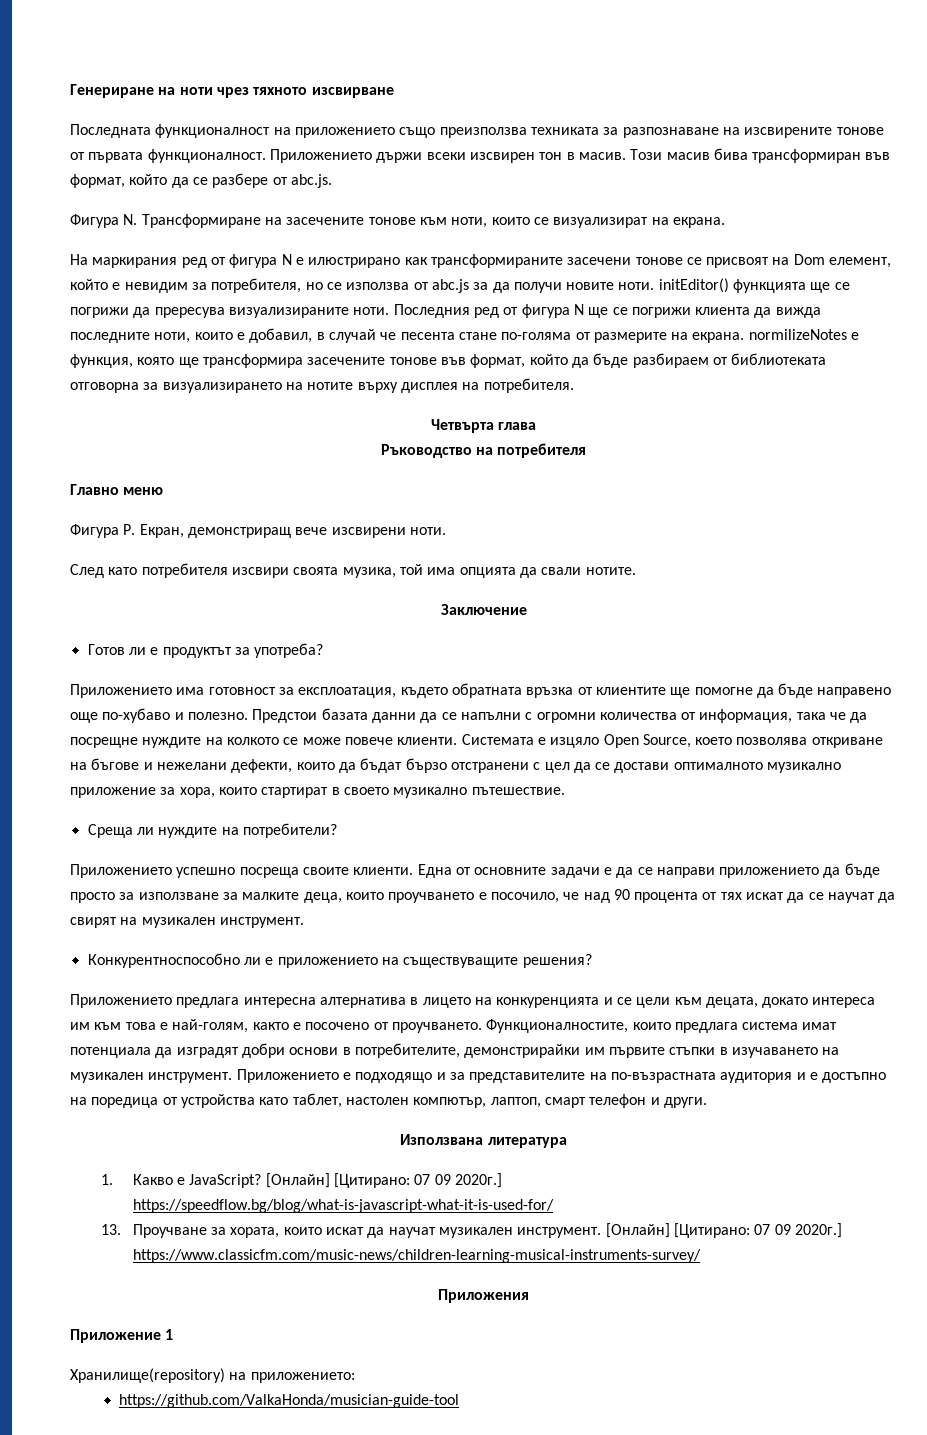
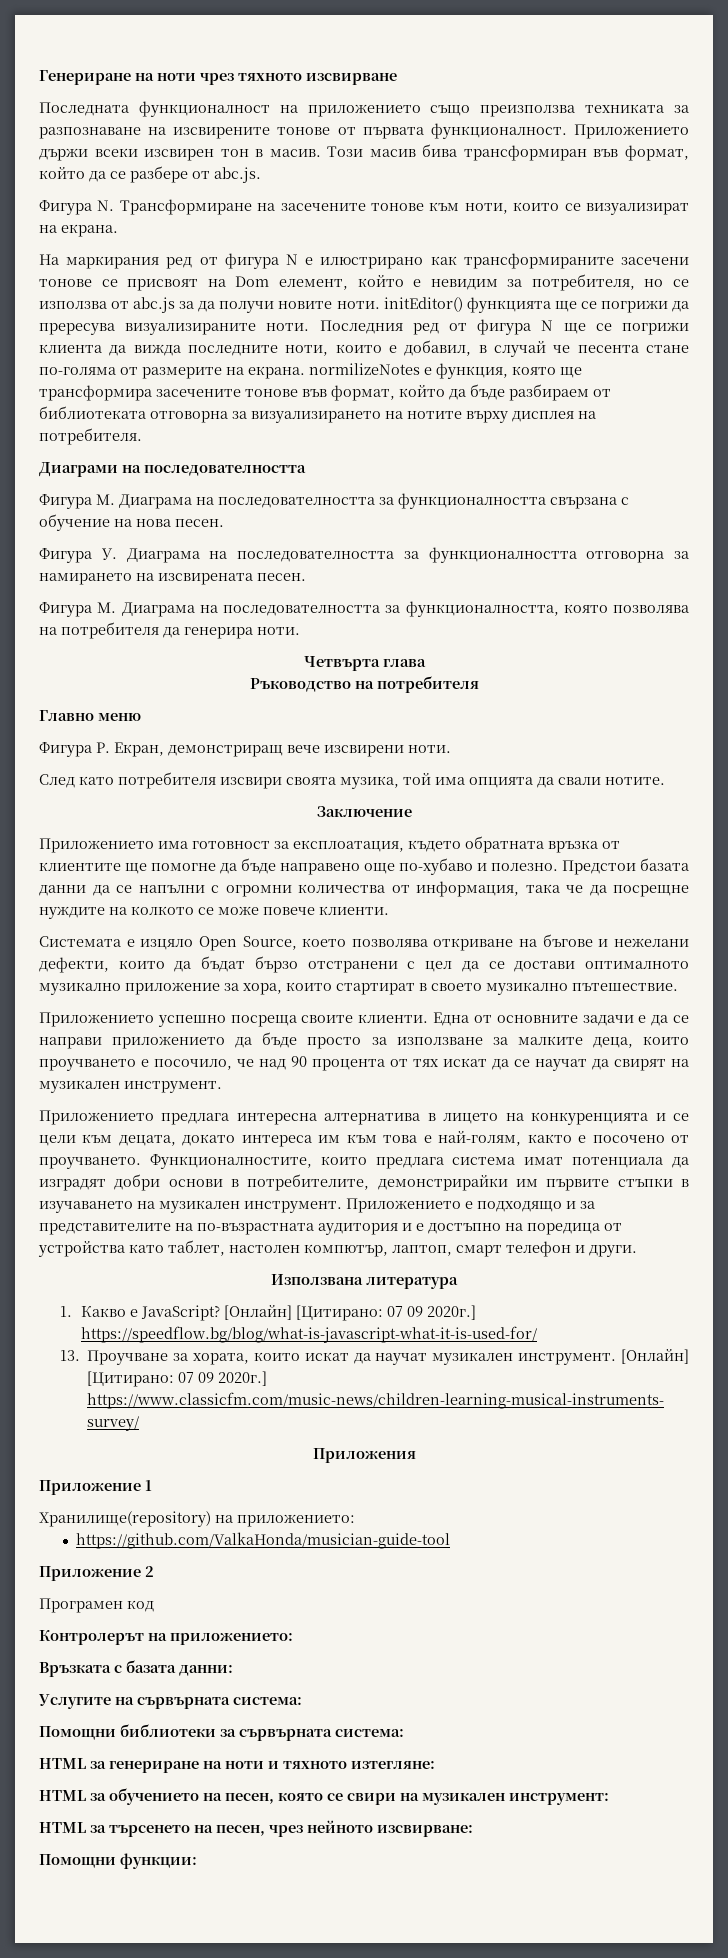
+ Диаграми на последователността
+ Фигура М. Диаграма на последователността за функционалността свързана с обучение на нова песен.
+ Фигура У. Диаграма на последователността за функционалността отговорна за намирането на изсвирената песен.
+ Фигура М. Диаграма на последователността за функционалността, която позволява на потребителя да генерира ноти.
- Готов ли е продуктът за употреба?
- Предстои базата данни да се напълни с огромни количества от информация, така че да посрещне нуждите на колкото се може повече клиенти. Системата е изцяло Open Source, което позволява откриване на бъгове и нежелани дефекти, които да бъдат бързо отстранени с цел да се достави оптималното музикално приложение за хора, които стартират в своето музикално пътешествие.
+ Предстои базата данни да се напълни с огромни количества от информация, така че да посрещне нуждите на колкото се може повече клиенти.
+ Системата е изцяло Open Source, което позволява откриване на бъгове и нежелани дефекти, които да бъдат бързо отстранени с цел да се достави оптималното музикално приложение за хора, които стартират в своето музикално пътешествие.
- Среща ли нуждите на потребители?
- Конкурентноспособно ли е приложението на съществуващите решения?
+ Приложение 2
+ Програмен код
+ Контролерът на приложението:
+ Връзката с базата данни:
+ Услугите на сървърната система:
+ Помощни библиотеки за сървърната система:
+ HTML за генериране на ноти и тяхното изтегляне:
+ HTML за обучението на песен, която се свири на музикален инструмент:
+ HTML за търсенето на песен, чрез нейното изсвирване:
+ Помощни функции:

